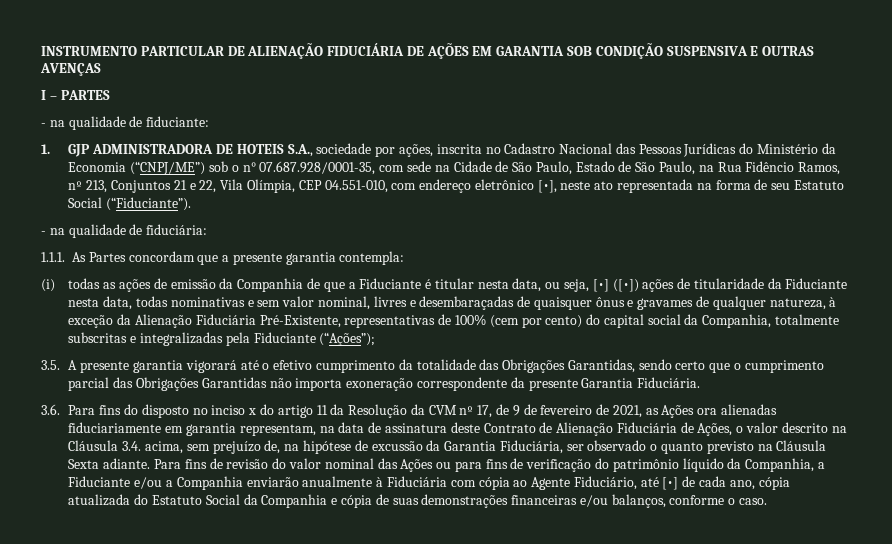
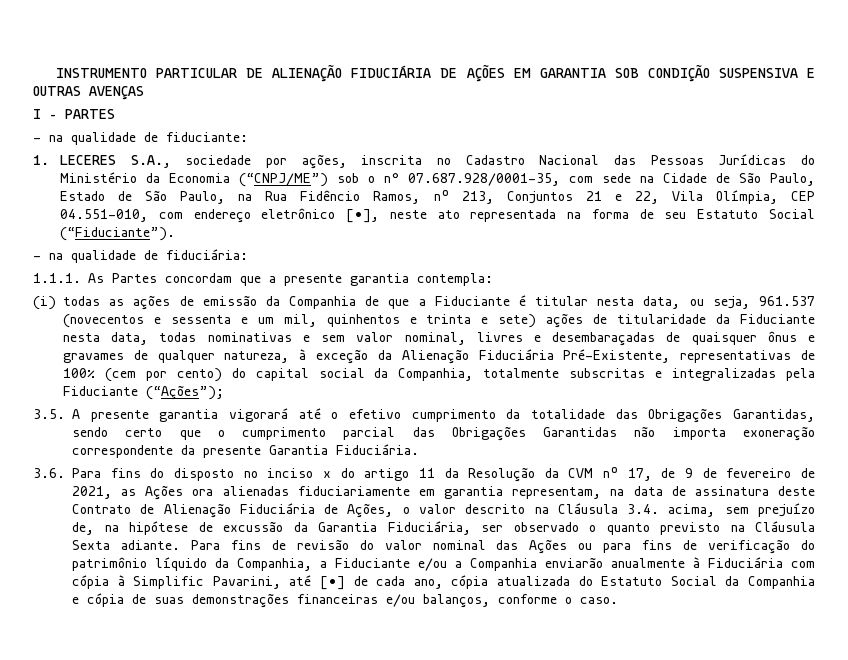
- 1. GJP ADMINISTRADORA DE HOTEIS S.A., sociedade por ações, inscrita no Cadastro Nacional das Pessoas Jurídicas do Ministério da Economia (“CNPJ/ME”) sob o n° 07.687.928/0001-35, com sede na Cidade de São Paulo, Estado de São Paulo, na Rua Fidêncio Ramos, nº 213, Conjuntos 21 e 22, Vila Olímpia, CEP 04.551-010, com endereço eletrônico [•], neste ato representada na forma de seu Estatuto Social (“Fiduciante”).
+ 1. LECERES S.A., sociedade por ações, inscrita no Cadastro Nacional das Pessoas Jurídicas do Ministério da Economia (“CNPJ/ME”) sob o n° 07.687.928/0001-35, com sede na Cidade de São Paulo, Estado de São Paulo, na Rua Fidêncio Ramos, nº 213, Conjuntos 21 e 22, Vila Olímpia, CEP 04.551-010, com endereço eletrônico [•], neste ato representada na forma de seu Estatuto Social (“Fiduciante”).
- (i) todas as ações de emissão da Companhia de que a Fiduciante é titular nesta data, ou seja, [•] ([•]) ações de titularidade da Fiduciante nesta data, todas nominativas e sem valor nominal, livres e desembaraçadas de quaisquer ônus e gravames de qualquer natureza, à exceção da Alienação Fiduciária Pré-Existente, representativas de 100% (cem por cento) do capital social da Companhia, totalmente subscritas e integralizadas pela Fiduciante (“Ações”);
+ (i) todas as ações de emissão da Companhia de que a Fiduciante é titular nesta data, ou seja, 961.537 (novecentos e sessenta e um mil, quinhentos e trinta e sete) ações de titularidade da Fiduciante nesta data, todas nominativas e sem valor nominal, livres e desembaraçadas de quaisquer ônus e gravames de qualquer natureza, à exceção da Alienação Fiduciária Pré-Existente, representativas de 100% (cem por cento) do capital social da Companhia, totalmente subscritas e integralizadas pela Fiduciante (“Ações”);
- Para fins de revisão do valor nominal das Ações ou para fins de verificação do patrimônio líquido da Companhia, a Fiduciante e/ou a Companhia enviarão anualmente à Fiduciária com cópia ao Agente Fiduciário, até [•] de cada ano, cópia atualizada do Estatuto Social da Companhia e cópia de suas demonstrações financeiras e/ou balanços, conforme o caso.
+ Para fins de revisão do valor nominal das Ações ou para fins de verificação do patrimônio líquido da Companhia, a Fiduciante e/ou a Companhia enviarão anualmente à Fiduciária com cópia à Simplific Pavarini, até [•] de cada ano, cópia atualizada do Estatuto Social da Companhia e cópia de suas demonstrações financeiras e/ou balanços, conforme o caso.

